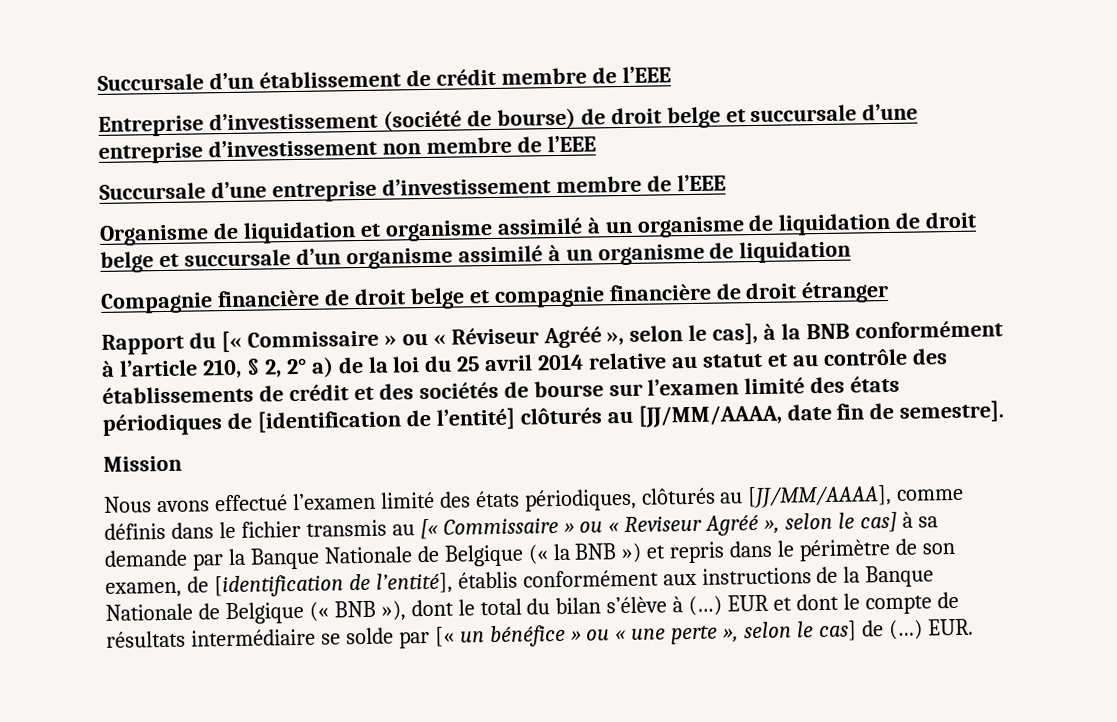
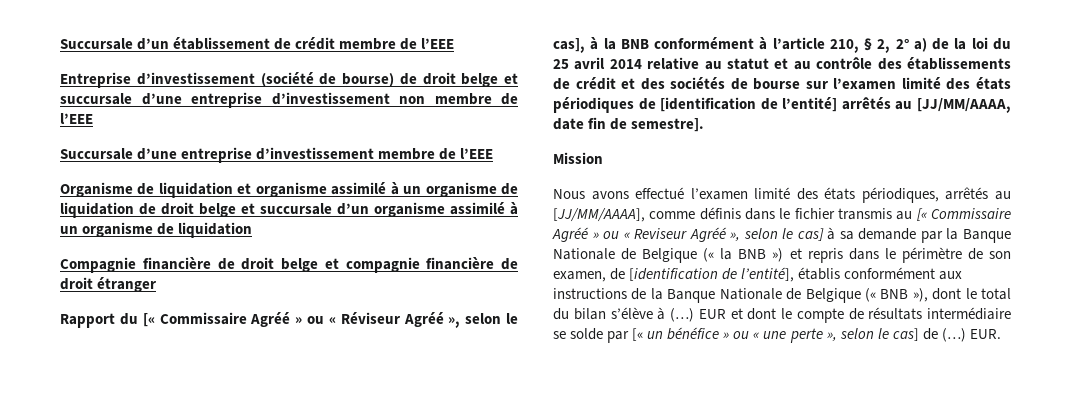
- Rapport du [« Commissaire » ou « Réviseur Agréé », selon le cas], à la BNB conformément à l’article 210, § 2, 2° a) de la loi du 25 avril 2014 relative au statut et au contrôle des établissements de crédit et des sociétés de bourse sur l’examen limité des états périodiques de [identification de l’entité] clôturés au [JJ/MM/AAAA, date fin de semestre].
+ Rapport du [« Commissaire Agréé » ou « Réviseur Agréé », selon le cas], à la BNB conformément à l’article 210, § 2, 2° a) de la loi du 25 avril 2014 relative au statut et au contrôle des établissements de crédit et des sociétés de bourse sur l’examen limité des états périodiques de [identification de l’entité] arrêtés au [JJ/MM/AAAA, date fin de semestre].
- Nous avons effectué l’examen limité des états périodiques, clôturés au [JJ/MM/AAAA], comme définis dans le fichier transmis au [« Commissaire » ou « Reviseur Agréé », selon le cas] à sa demande par la Banque Nationale de Belgique (« la BNB ») et repris dans le périmètre de son examen, de [identification de l’entité], établis conformément aux instructions de la Banque Nationale de Belgique (« BNB »), dont le total du bilan s’élève à (…)
+ Nous avons effectué l’examen limité des états périodiques, arrêtés au [JJ/MM/AAAA], comme définis dans le fichier transmis au [« Commissaire Agréé » ou « Reviseur Agréé », selon le cas] à sa demande par la Banque Nationale de Belgique (« la BNB ») et repris dans le périmètre de son examen, de [identification de l’entité], établis conformément aux instructions de la Banque Nationale de Belgique (« BNB »), dont le total du bilan s’élève à (…)

